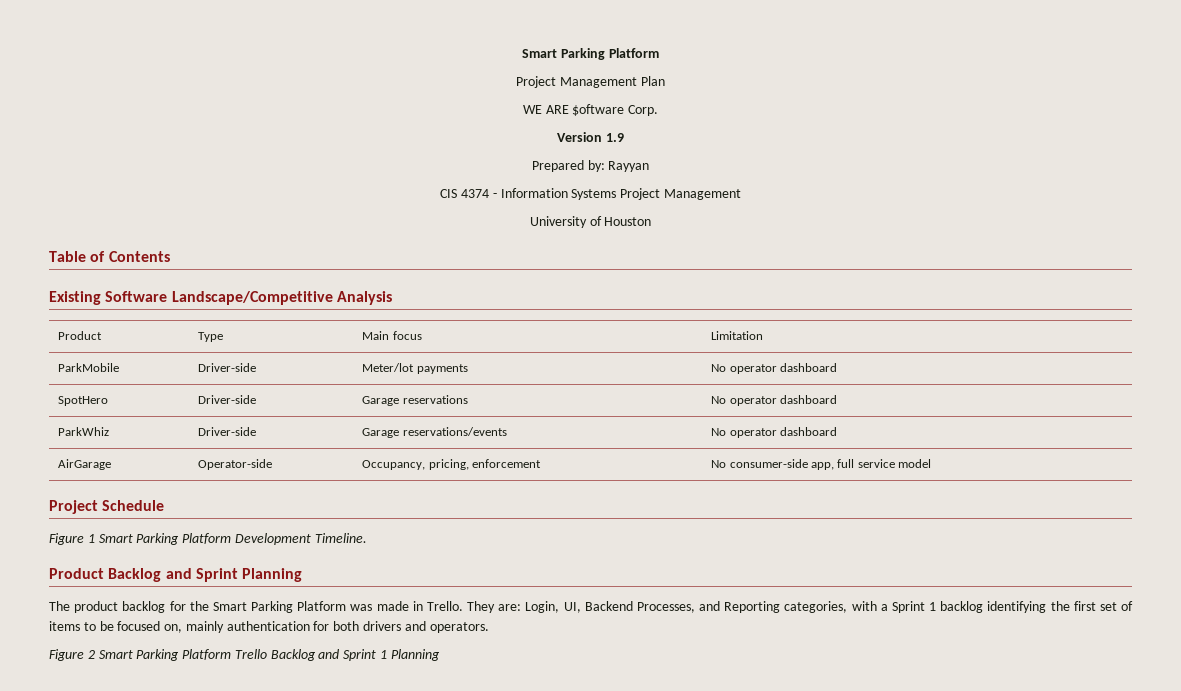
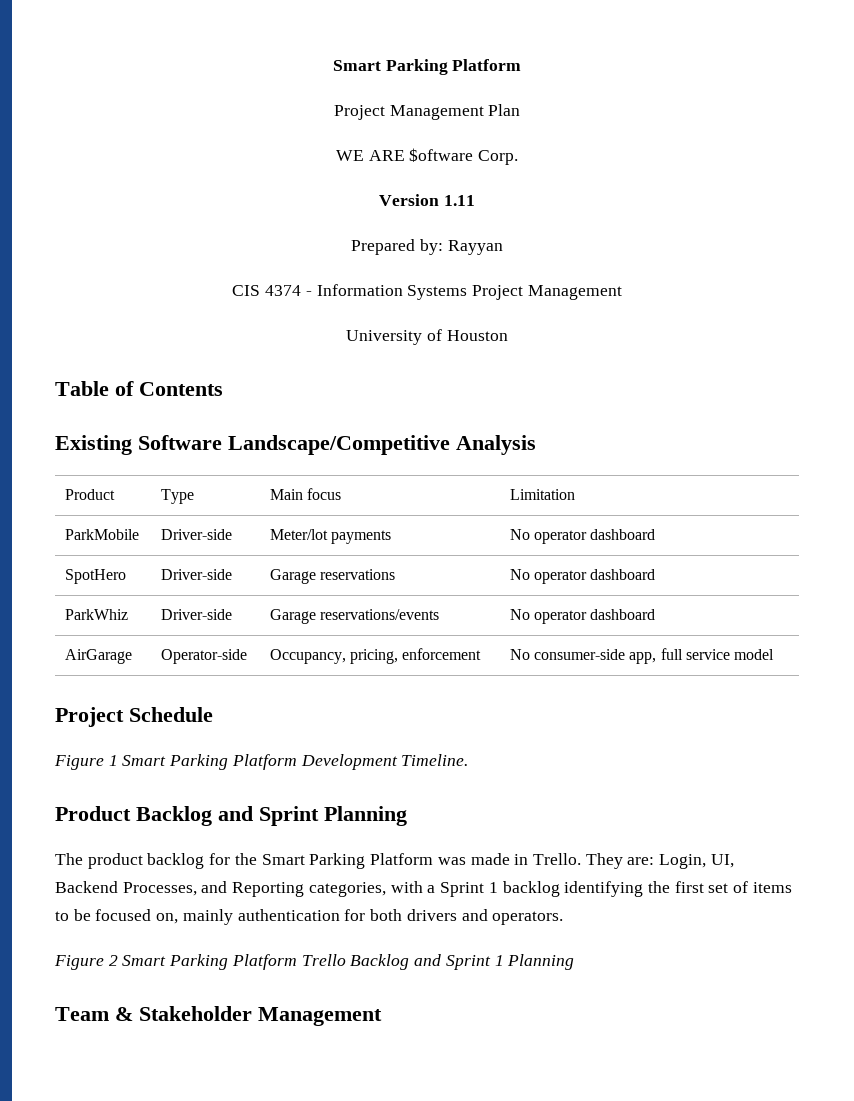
- Version 1.9
+ Version 1.11
+ Team & Stakeholder Management

